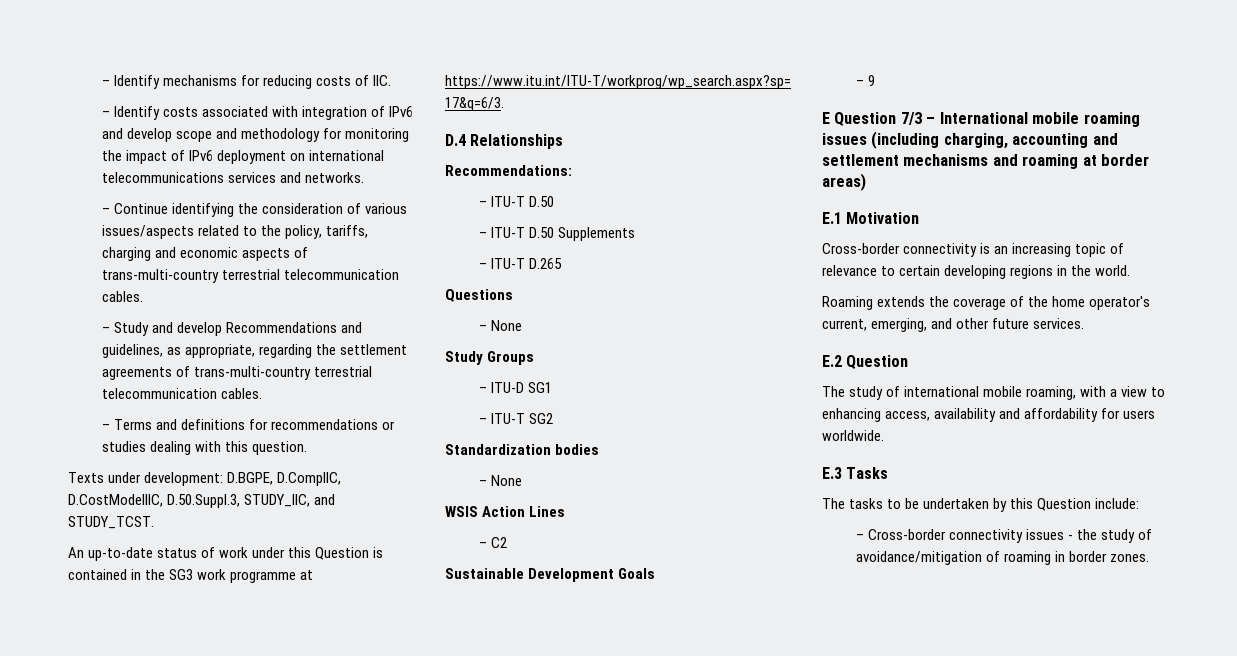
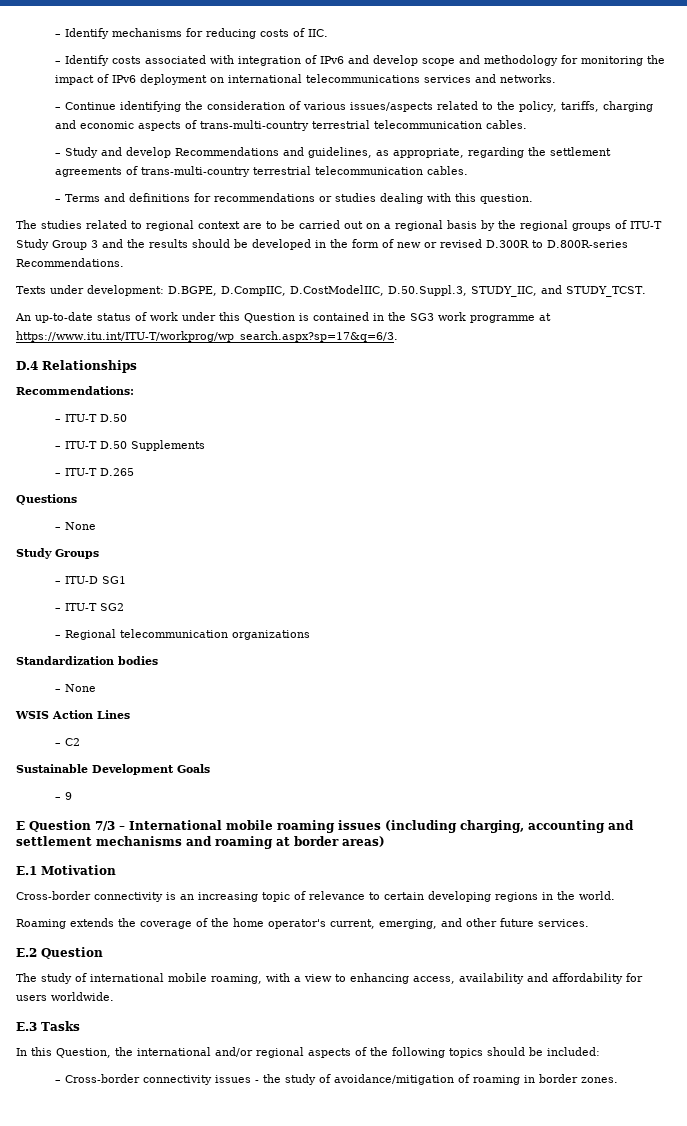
+ The studies related to regional context are to be carried out on a regional basis by the regional groups of ITU-T Study Group 3 and the results should be developed in the form of new or revised D.300R to D.800R-series Recommendations.
+ – Regional telecommunication organizations
- The tasks to be undertaken by this Question include:
+ In this Question, the international and/or regional aspects of the following topics should be included:

